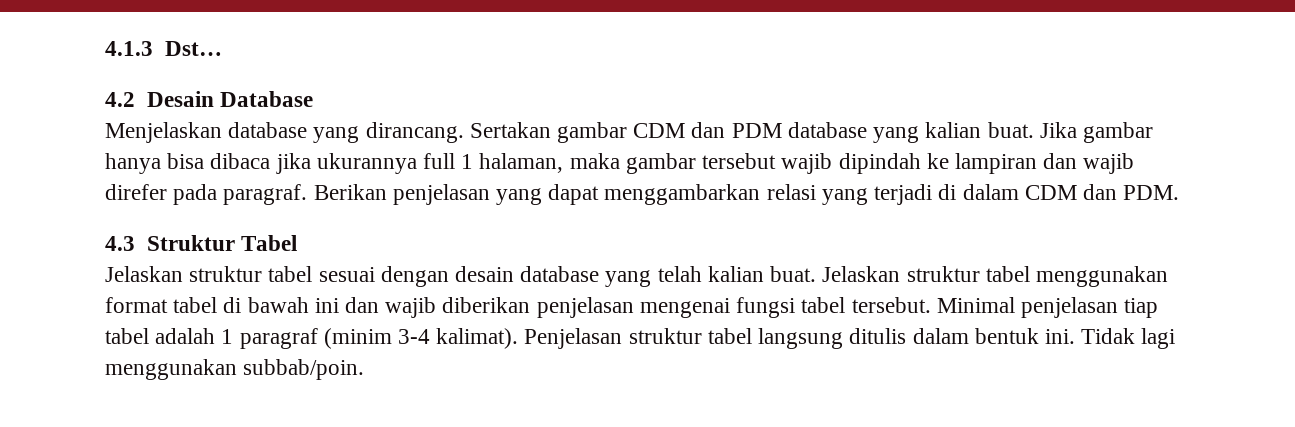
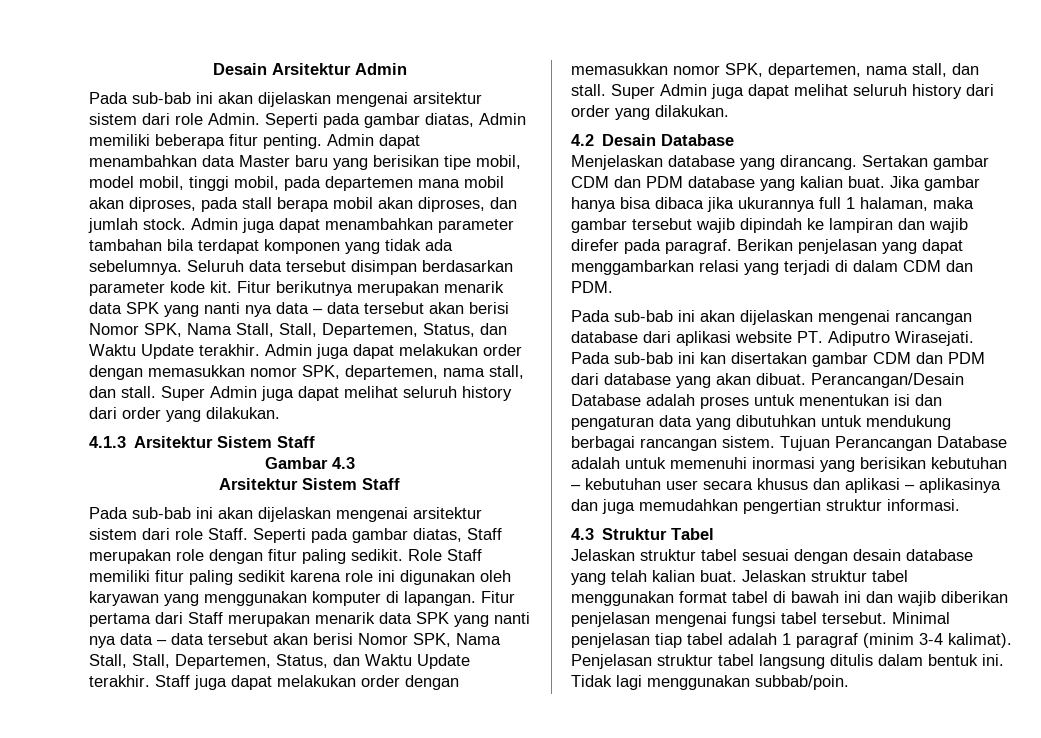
- 4.1.3 Dst…
+ Desain Arsitektur Admin
+ Pada sub-bab ini akan dijelaskan mengenai arsitektur sistem dari role Admin. Seperti pada gambar diatas, Admin memiliki beberapa fitur penting. Admin dapat menambahkan data Master baru yang berisikan tipe mobil, model mobil, tinggi mobil, pada departemen mana mobil akan diproses, pada stall berapa mobil akan diproses, dan jumlah stock. Admin juga dapat menambahkan parameter tambahan bila terdapat komponen yang tidak ada sebelumnya. Seluruh data tersebut disimpan berdasarkan parameter kode kit. Fitur berikutnya merupakan menarik data SPK yang nanti nya data – data tersebut akan berisi Nomor SPK, Nama Stall, Stall, Departemen, Status, dan Waktu Update terakhir. Admin juga dapat melakukan order dengan memasukkan nomor SPK, departemen, nama stall, dan stall. Super Admin juga dapat melihat seluruh history dari order yang dilakukan.
+ 4.1.3 Arsitektur Sistem Staff
+ Gambar 4.3
+ Arsitektur Sistem Staff
+ Pada sub-bab ini akan dijelaskan mengenai arsitektur sistem dari role Staff. Seperti pada gambar diatas, Staff merupakan role dengan fitur paling sedikit. Role Staff memiliki fitur paling sedikit karena role ini digunakan oleh karyawan yang menggunakan komputer di lapangan. Fitur pertama dari Staff merupakan menarik data SPK yang nanti nya data – data tersebut akan berisi Nomor SPK, Nama Stall, Stall, Departemen, Status, dan Waktu Update terakhir. Staff juga dapat melakukan order dengan memasukkan nomor SPK, departemen, nama stall, dan stall. Super Admin juga dapat melihat seluruh history dari order yang dilakukan.
+ Pada sub-bab ini akan dijelaskan mengenai rancangan database dari aplikasi website PT. Adiputro Wirasejati. Pada sub-bab ini kan disertakan gambar CDM dan PDM dari database yang akan dibuat. Perancangan/Desain Database adalah proses untuk menentukan isi dan pengaturan data yang dibutuhkan untuk mendukung berbagai rancangan sistem. Tujuan Perancangan Database adalah untuk memenuhi inormasi yang berisikan kebutuhan – kebutuhan user secara khusus dan aplikasi – aplikasinya dan juga memudahkan pengertian struktur informasi.

